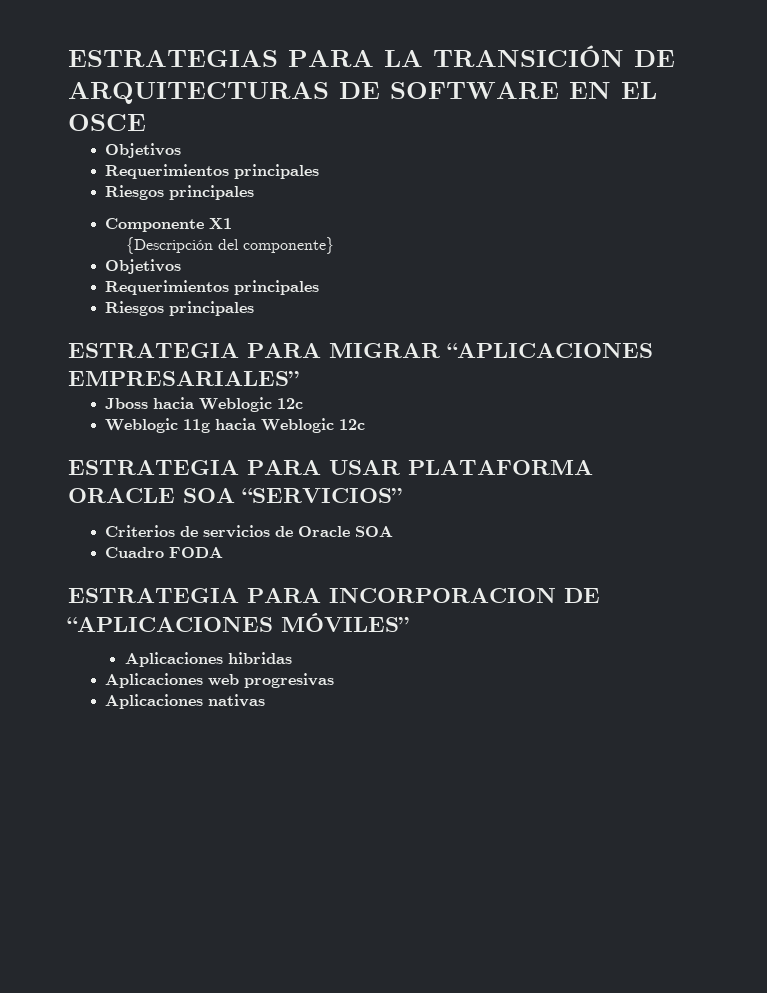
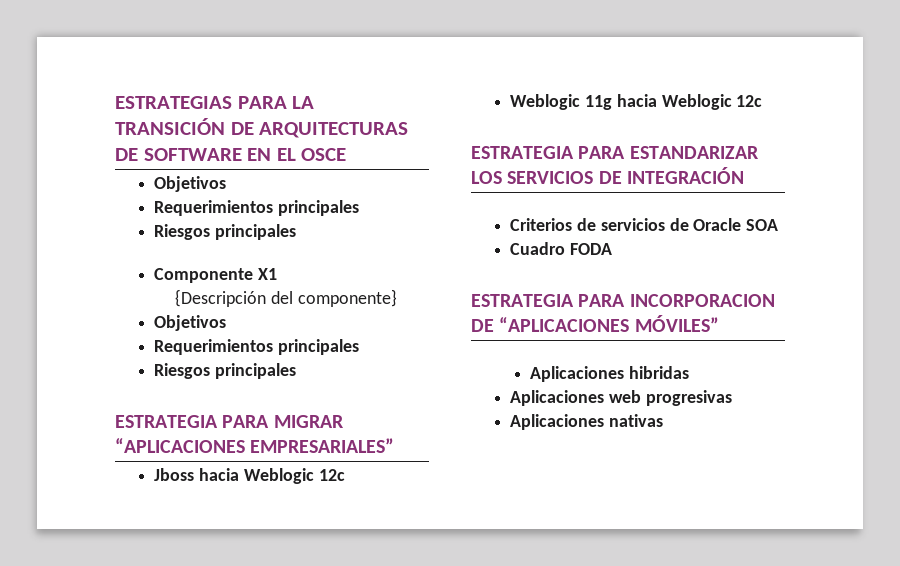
- ESTRATEGIA PARA USAR PLATAFORMA ORACLE SOA “SERVICIOS”
+ ESTRATEGIA PARA ESTANDARIZAR LOS SERVICIOS DE INTEGRACIÓN

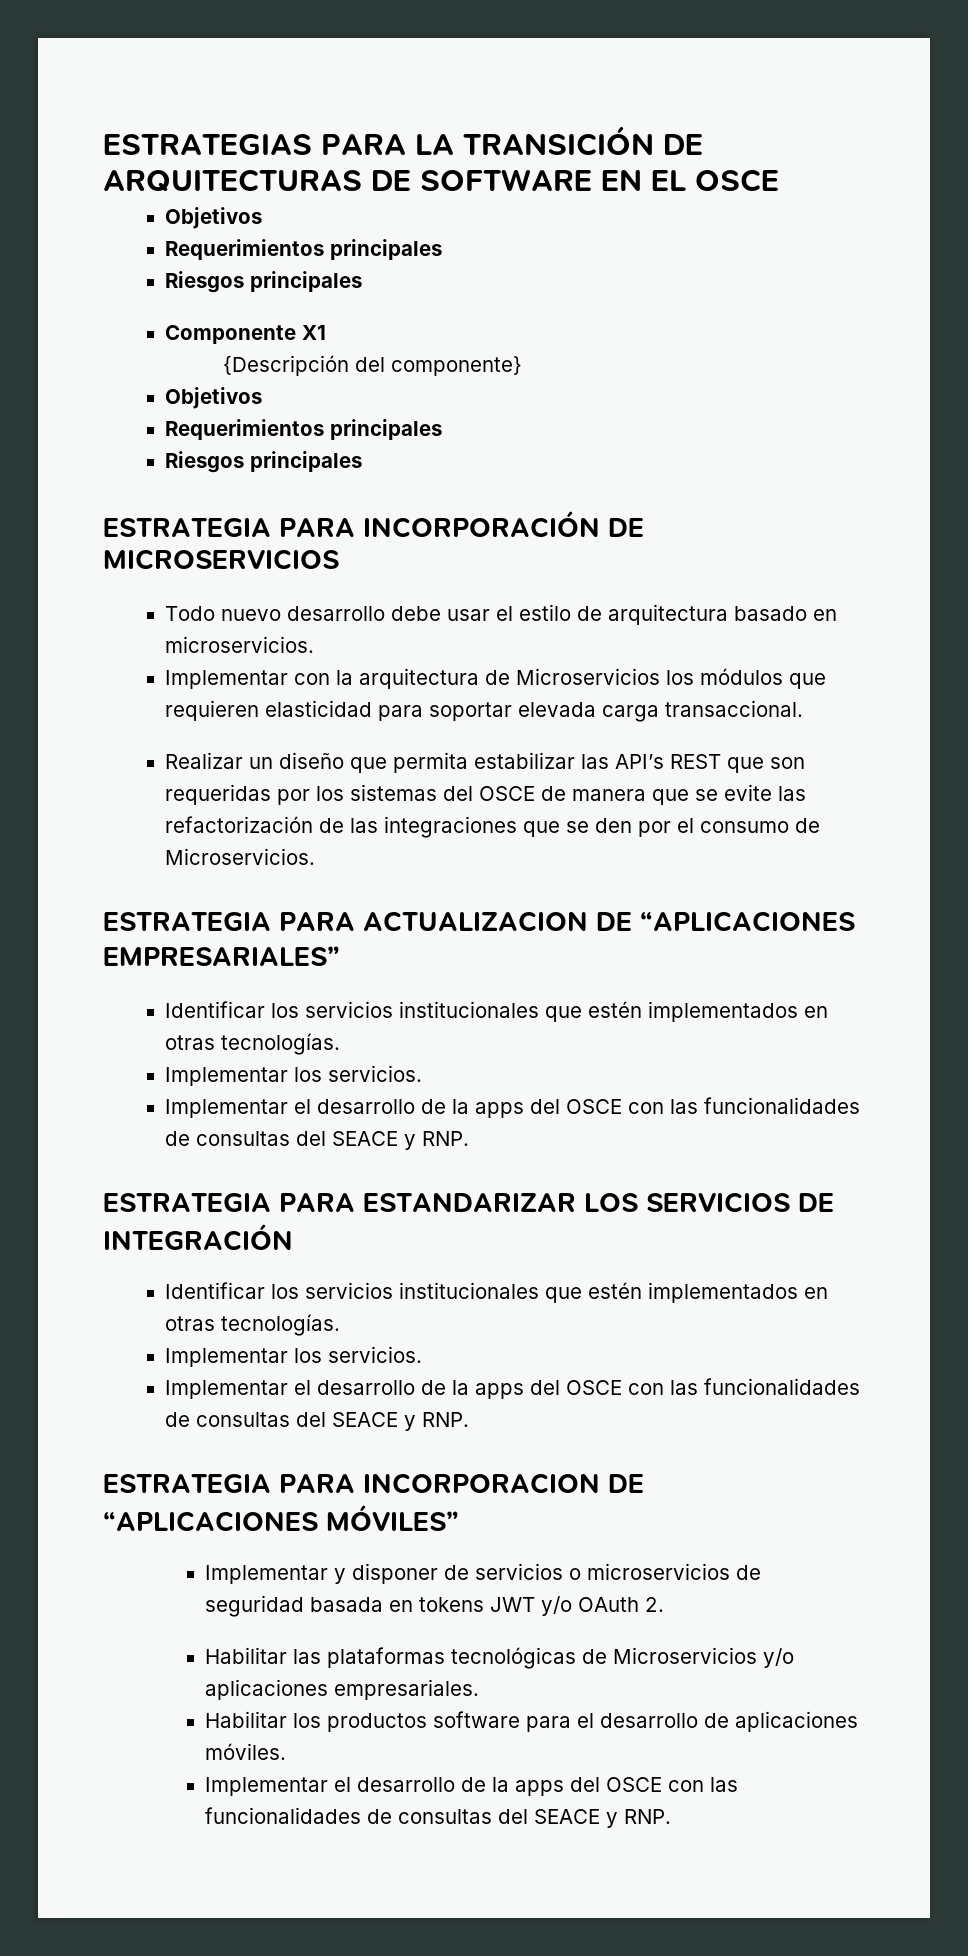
- ESTRATEGIA PARA MIGRAR “APLICACIONES EMPRESARIALES”
- Jboss hacia Weblogic 12c
- Weblogic 11g hacia Weblogic 12c
+ ESTRATEGIA PARA INCORPORACIÓN DE MICROSERVICIOS
+ Todo nuevo desarrollo debe usar el estilo de arquitectura basado en microservicios.
+ Implementar con la arquitectura de Microservicios los módulos que requieren elasticidad para soportar elevada carga transaccional.
+ Realizar un diseño que permita estabilizar las API’s REST que son requeridas por los sistemas del OSCE de manera que se evite las refactorización de las integraciones que se den por el consumo de Microservicios.
+ ESTRATEGIA PARA ACTUALIZACION DE “APLICACIONES EMPRESARIALES”
+ Identificar los servicios institucionales que estén implementados en otras tecnologías.
+ Implementar los servicios.
+ Implementar el desarrollo de la apps del OSCE con las funcionalidades de consultas del SEACE y RNP.
  ESTRATEGIA PARA ESTANDARIZAR LOS SERVICIOS DE INTEGRACIÓN
- Criterios de servicios de Oracle SOA
- Cuadro FODA
+ Identificar los servicios institucionales que estén implementados en otras tecnologías.
+ Implementar los servicios.
+ Implementar el desarrollo de la apps del OSCE con las funcionalidades de consultas del SEACE y RNP.
- Aplicaciones hibridas
- Aplicaciones web progresivas
- Aplicaciones nativas
+ Implementar y disponer de servicios o microservicios de seguridad basada en tokens JWT y/o OAuth 2.
+ Habilitar las plataformas tecnológicas de Microservicios y/o aplicaciones empresariales.
+ Habilitar los productos software para el desarrollo de aplicaciones móviles.
+ Implementar el desarrollo de la apps del OSCE con las funcionalidades de consultas del SEACE y RNP.

